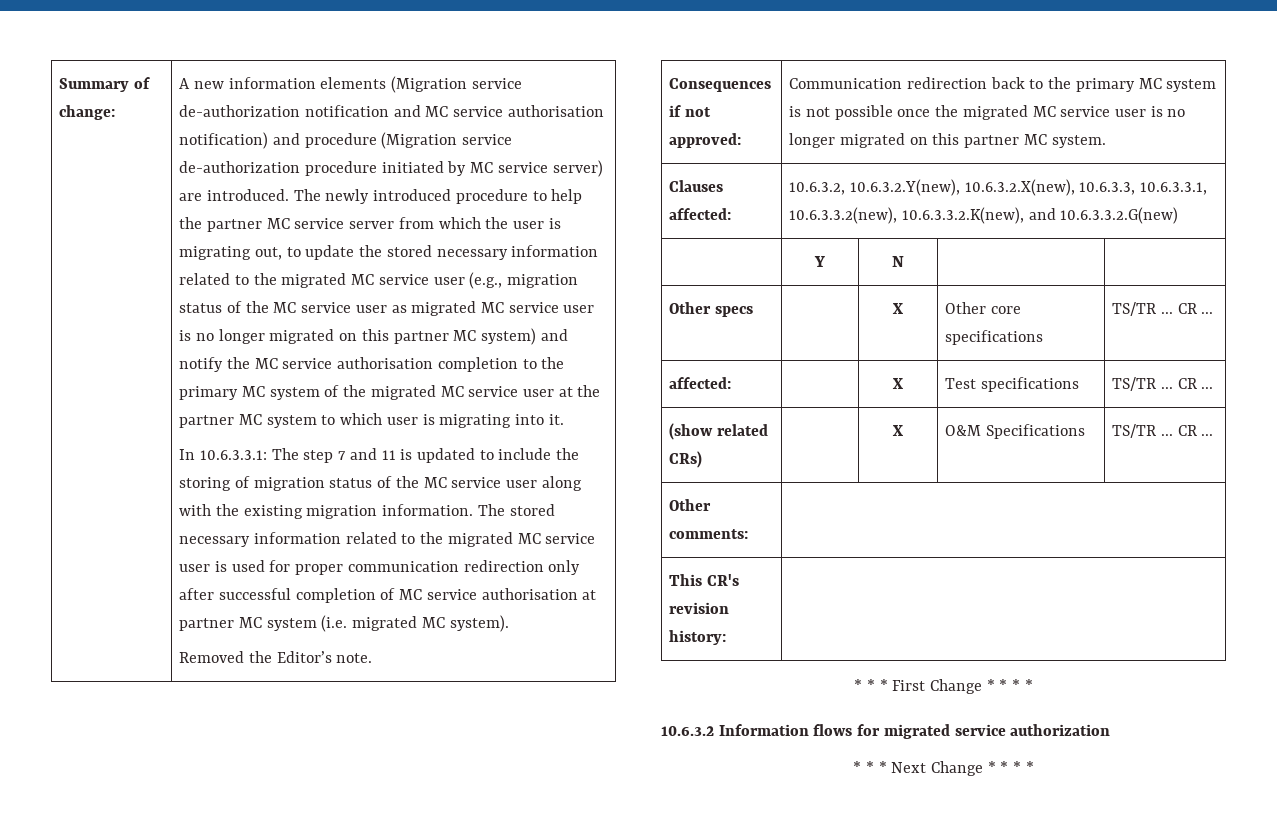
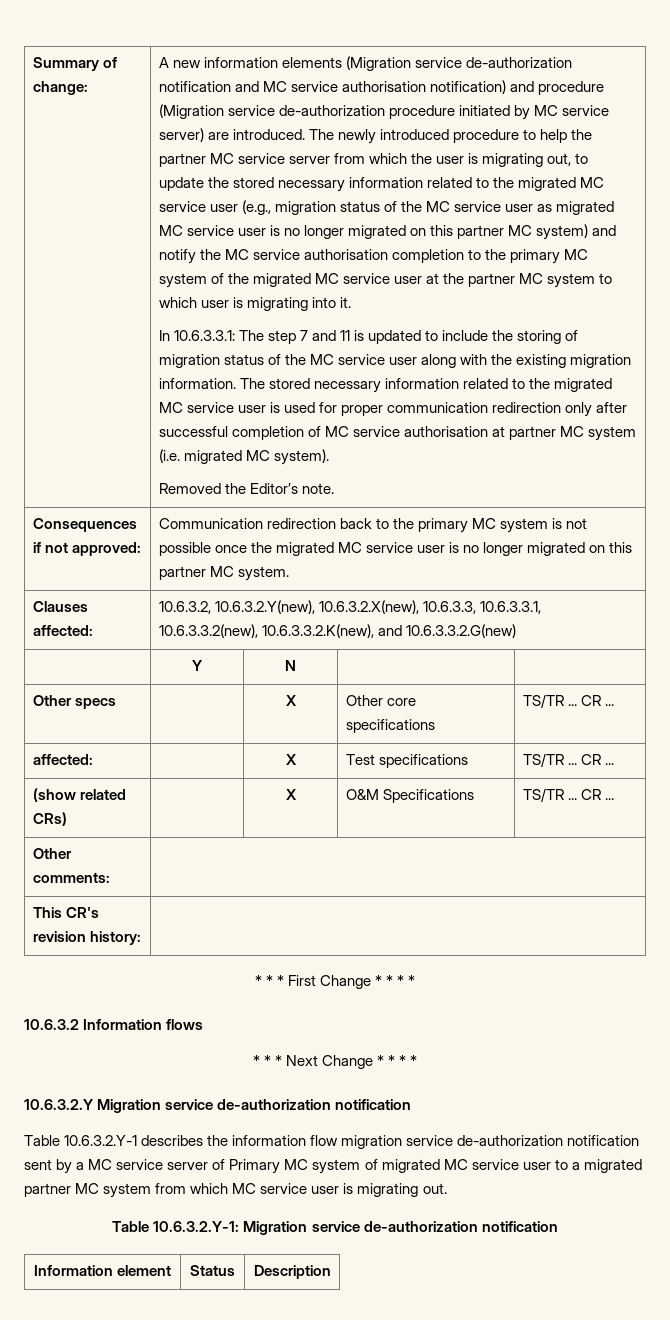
- 10.6.3.2 Information flows for migrated service authorization
+ 10.6.3.2 Information flows
+ 10.6.3.2.Y Migration service de-authorization notification
+ Table 10.6.3.2.Y-1 describes the information flow migration service de-authorization notification sent by a MC service server of Primary MC system of migrated MC service user to a migrated partner MC system from which MC service user is migrating out.
+ Table 10.6.3.2.Y-1: Migration service de-authorization notification
+ Information element | Status | Description

